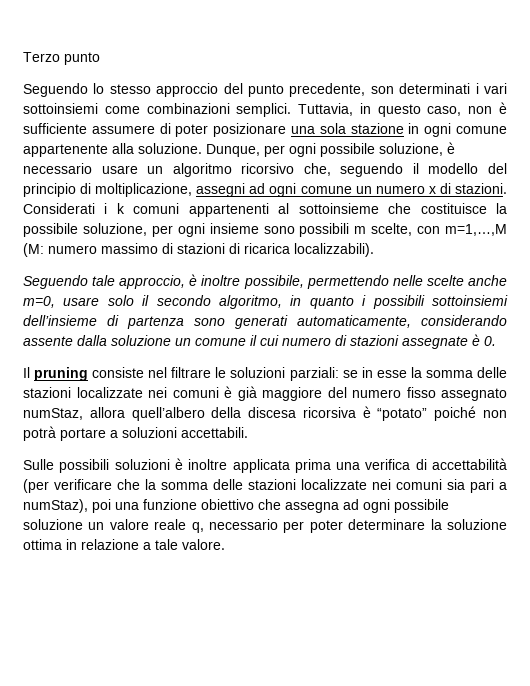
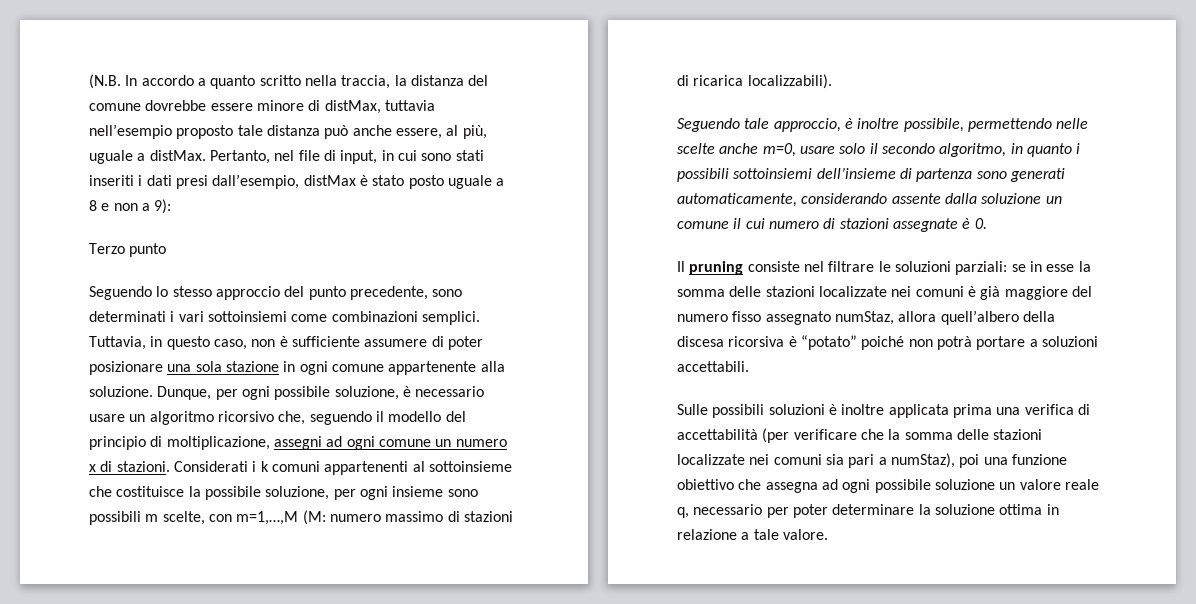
+ (N.B. In accordo a quanto scritto nella traccia, la distanza del comune dovrebbe essere minore di distMax, tuttavia nell’esempio proposto tale distanza può anche essere, al più, uguale a distMax. Pertanto, nel file di input, in cui sono stati inseriti i dati presi dall’esempio, distMax è stato posto uguale a 8 e non a 9):
- Seguendo lo stesso approccio del punto precedente, son determinati i vari sottoinsiemi come combinazioni semplici.
+ Seguendo lo stesso approccio del punto precedente, sono determinati i vari sottoinsiemi come combinazioni semplici.

